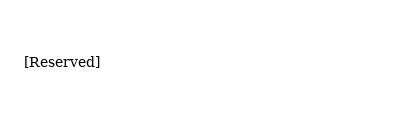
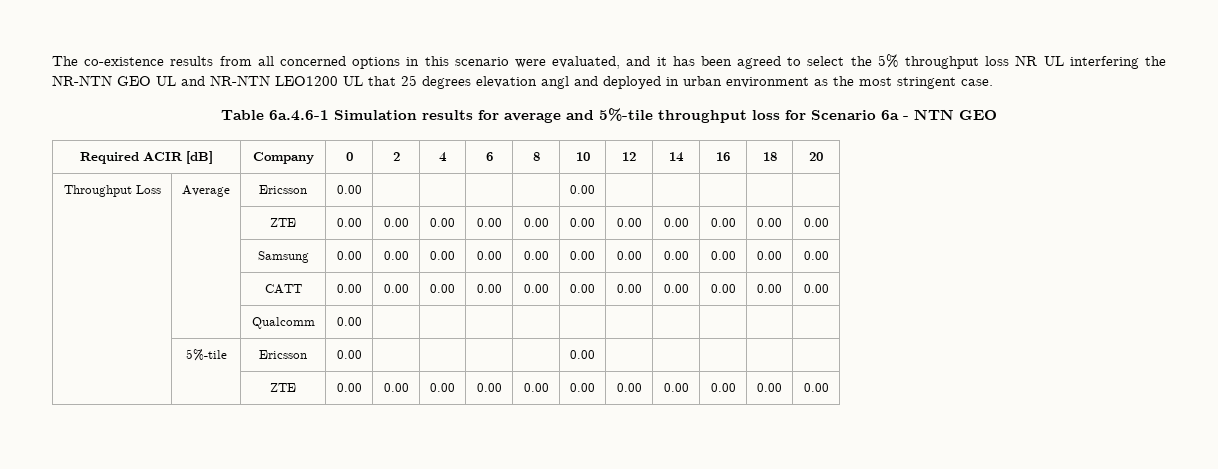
- [Reserved]
+ The co-existence results from all concerned options in this scenario were evaluated, and it has been agreed to select the 5% throughput loss NR UL interfering the NR-NTN GEO UL and NR-NTN LEO1200 UL that 25 degrees elevation angl and deployed in urban environment as the most stringent case.
+ Table 6a.4.6-1 Simulation results for average and 5%-tile throughput loss for Scenario 6a - NTN GEO
+ Required ACIR [dB] | Company | 0 | 2 | 4 | 6 | 8 | 10 | 12 | 14 | 16 | 18 | 20
+ Throughput Loss | Average | Ericsson | 0.00 | | | | | 0.00 | | | | |
+ | | ZTE | 0.00 | 0.00 | 0.00 | 0.00 | 0.00 | 0.00 | 0.00 | 0.00 | 0.00 | 0.00 | 0.00
+ | | Samsung | 0.00 | 0.00 | 0.00 | 0.00 | 0.00 | 0.00 | 0.00 | 0.00 | 0.00 | 0.00 | 0.00
+ | | CATT | 0.00 | 0.00 | 0.00 | 0.00 | 0.00 | 0.00 | 0.00 | 0.00 | 0.00 | 0.00 | 0.00
+ | | Qualcomm | 0.00 | | | | | | | | | |
+ | 5%-tile | Ericsson | 0.00 | | | | | 0.00 | | | | |
+ | | ZTE | 0.00 | 0.00 | 0.00 | 0.00 | 0.00 | 0.00 | 0.00 | 0.00 | 0.00 | 0.00 | 0.00

